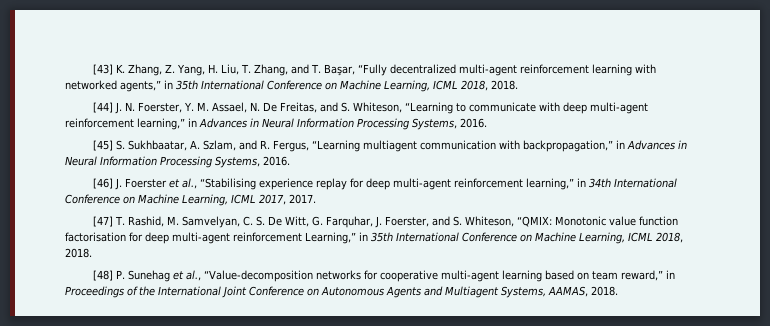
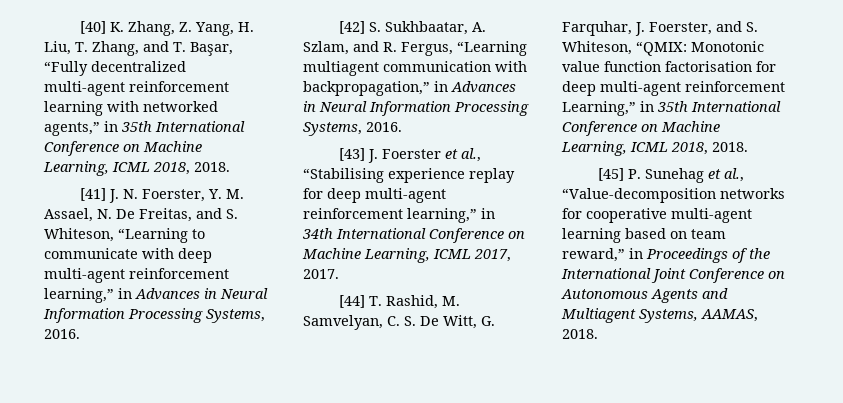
- [43] K. Zhang, Z. Yang, H. Liu, T. Zhang, and T. Başar, “Fully decentralized multi-agent reinforcement learning with networked agents,” in 35th International Conference on Machine Learning, ICML 2018, 2018.
+ [40] K. Zhang, Z. Yang, H. Liu, T. Zhang, and T. Başar, “Fully decentralized multi-agent reinforcement learning with networked agents,” in 35th International Conference on Machine Learning, ICML 2018, 2018.
- [44] J. N. Foerster, Y. M. Assael, N. De Freitas, and S. Whiteson, “Learning to communicate with deep multi-agent reinforcement learning,” in Advances in Neural Information Processing Systems, 2016.
+ [41] J. N. Foerster, Y. M. Assael, N. De Freitas, and S. Whiteson, “Learning to communicate with deep multi-agent reinforcement learning,” in Advances in Neural Information Processing Systems, 2016.
- [45] S. Sukhbaatar, A. Szlam, and R. Fergus, “Learning multiagent communication with backpropagation,” in Advances in Neural Information Processing Systems, 2016.
+ [42] S. Sukhbaatar, A. Szlam, and R. Fergus, “Learning multiagent communication with backpropagation,” in Advances in Neural Information Processing Systems, 2016.
- [46] J. Foerster et al., “Stabilising experience replay for deep multi-agent reinforcement learning,” in 34th International Conference on Machine Learning, ICML 2017, 2017.
+ [43] J. Foerster et al., “Stabilising experience replay for deep multi-agent reinforcement learning,” in 34th International Conference on Machine Learning, ICML 2017, 2017.
- [47] T. Rashid, M. Samvelyan, C. S. De Witt, G. Farquhar, J. Foerster, and S. Whiteson, “QMIX: Monotonic value function factorisation for deep multi-agent reinforcement Learning,” in 35th International Conference on Machine Learning, ICML 2018, 2018.
+ [44] T. Rashid, M. Samvelyan, C. S. De Witt, G. Farquhar, J. Foerster, and S. Whiteson, “QMIX: Monotonic value function factorisation for deep multi-agent reinforcement Learning,” in 35th International Conference on Machine Learning, ICML 2018, 2018.
- [48] P. Sunehag et al., “Value-decomposition networks for cooperative multi-agent learning based on team reward,” in Proceedings of the International Joint Conference on Autonomous Agents and Multiagent Systems, AAMAS, 2018.
+ [45] P. Sunehag et al., “Value-decomposition networks for cooperative multi-agent learning based on team reward,” in Proceedings of the International Joint Conference on Autonomous Agents and Multiagent Systems, AAMAS, 2018.

